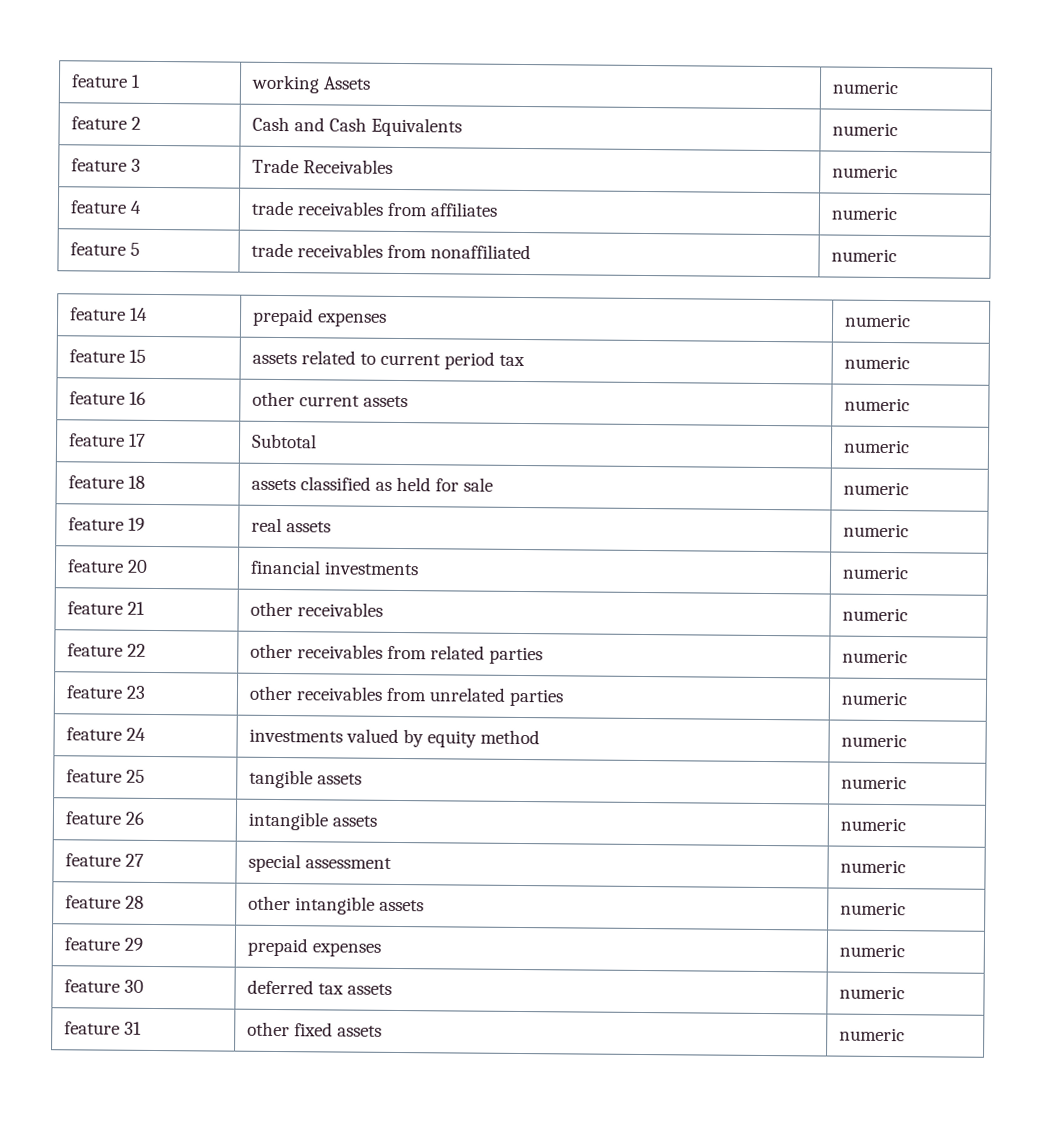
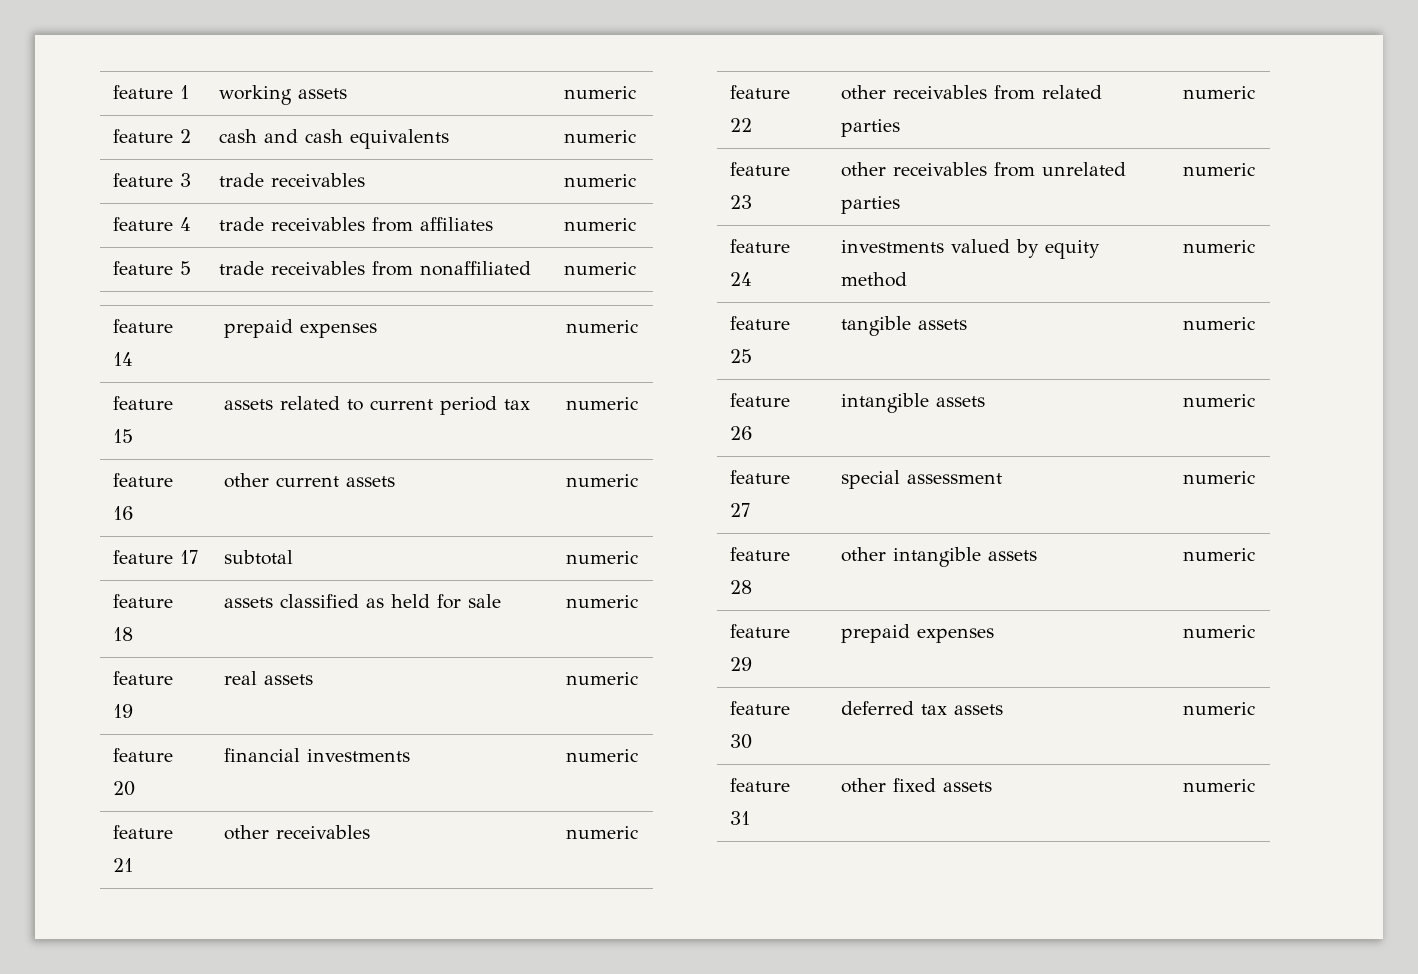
- feature 1 | working Assets | numeric
+ feature 1 | working assets | numeric
- feature 2 | Cash and Cash Equivalents | numeric
+ feature 2 | cash and cash equivalents | numeric
- feature 3 | Trade Receivables | numeric
+ feature 3 | trade receivables | numeric
- feature 17 | Subtotal | numeric
+ feature 17 | subtotal | numeric

